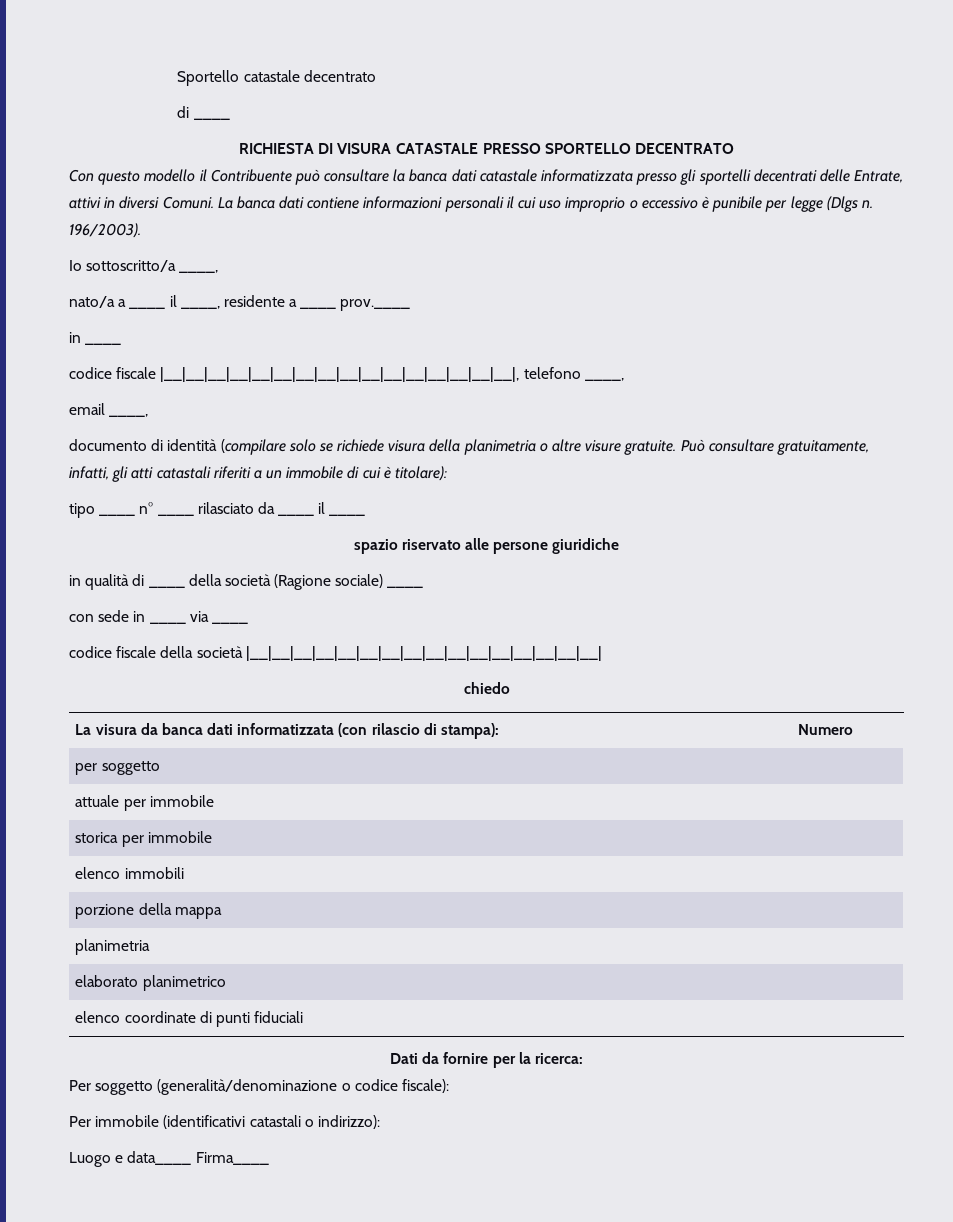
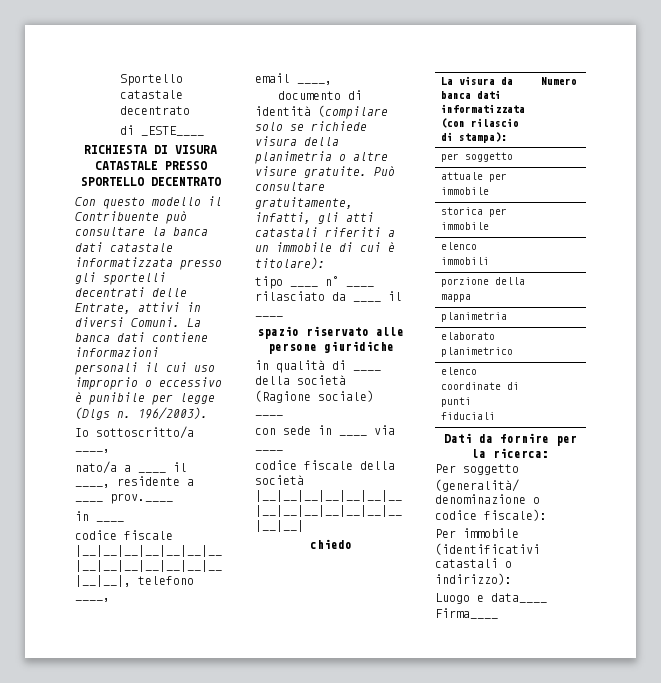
  Sportello catastale decentrato
- di ____
+ di _ESTE____

